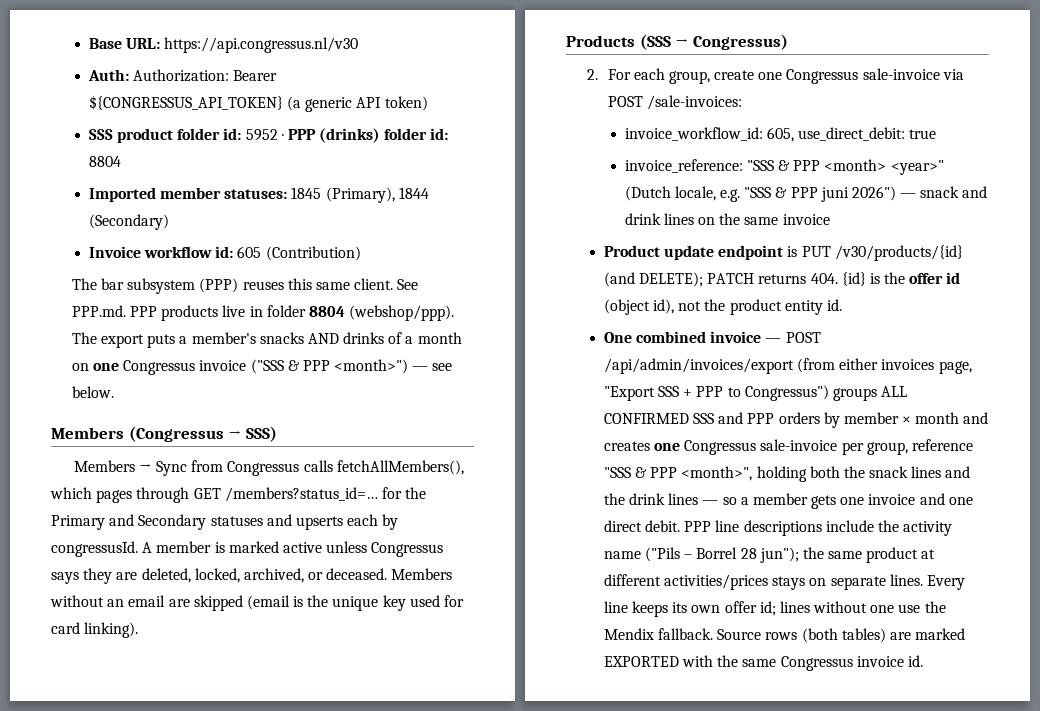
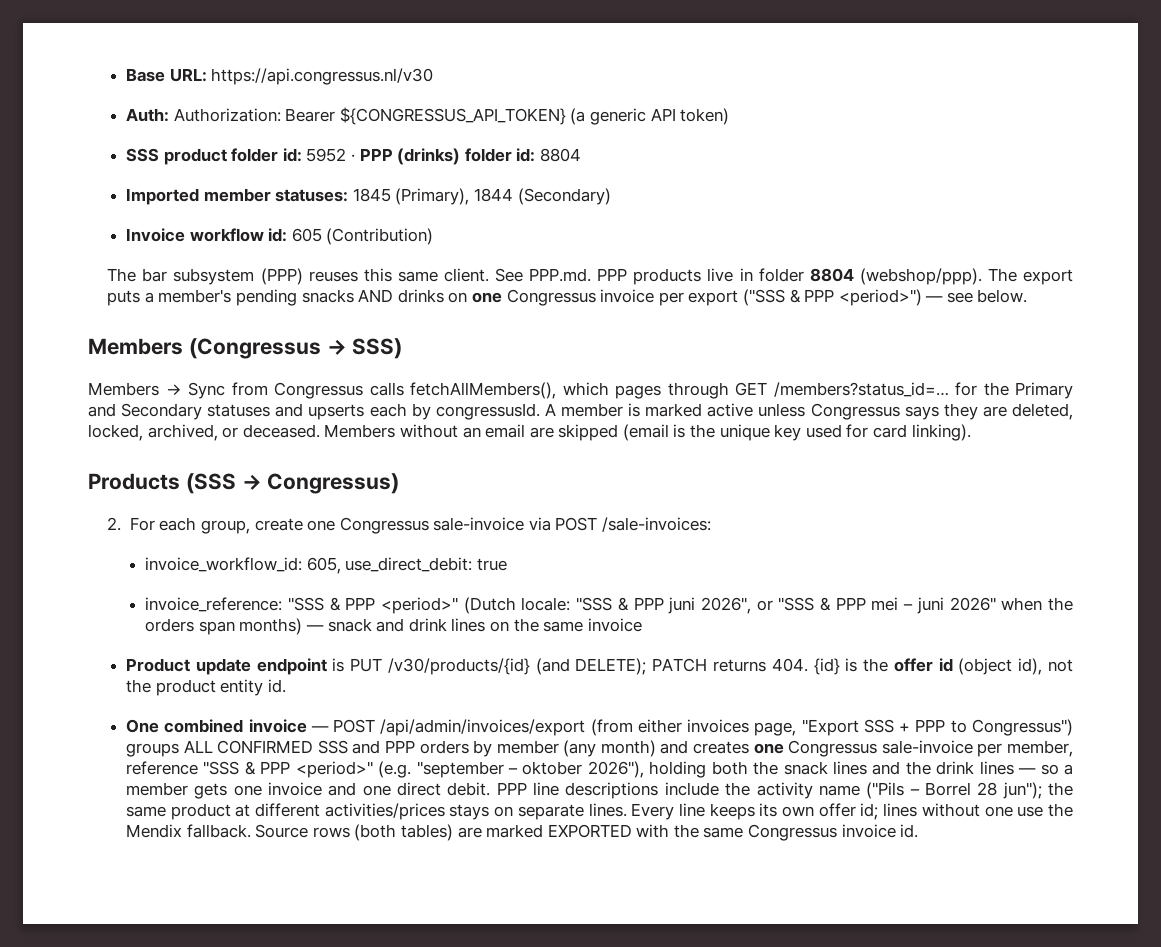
- The export puts a member's snacks AND drinks of a month on one Congressus invoice ("SSS & PPP <month>") — see below.
+ The export puts a member's pending snacks AND drinks on one Congressus invoice per export ("SSS & PPP <period>") — see below.
- invoice_reference: "SSS & PPP <month> <year>" (Dutch locale, e.g. "SSS & PPP juni 2026") — snack and drink lines on the same invoice
+ invoice_reference: "SSS & PPP <period>" (Dutch locale: "SSS & PPP juni 2026", or "SSS & PPP mei – juni 2026" when the orders span months) — snack and drink lines on the same invoice
- One combined invoice — POST /api/admin/invoices/export (from either invoices page, "Export SSS + PPP to Congressus") groups ALL CONFIRMED SSS and PPP orders by member × month and creates one Congressus sale-invoice per group, reference "SSS & PPP <month>", holding both the snack lines and the drink lines — so a member gets one invoice and one direct debit.
+ One combined invoice — POST /api/admin/invoices/export (from either invoices page, "Export SSS + PPP to Congressus") groups ALL CONFIRMED SSS and PPP orders by member (any month) and creates one Congressus sale-invoice per member, reference "SSS & PPP <period>" (e.g. "september – oktober 2026"), holding both the snack lines and the drink lines — so a member gets one invoice and one direct debit.

